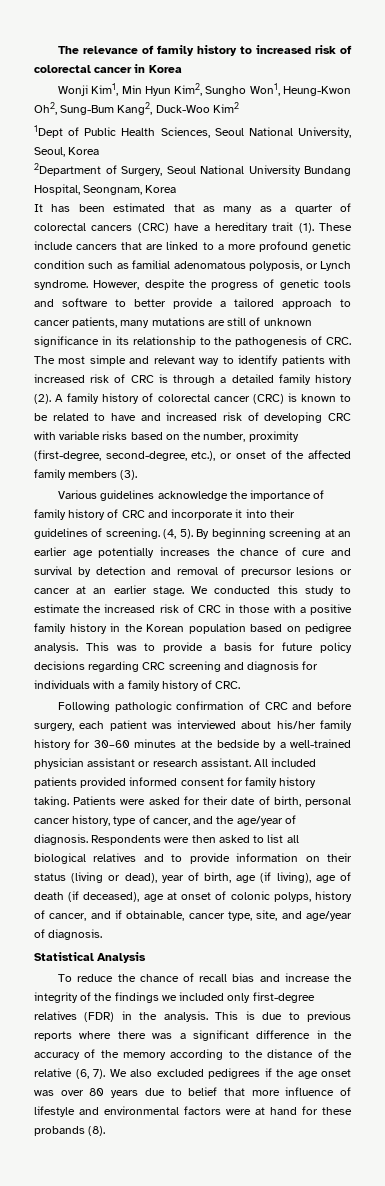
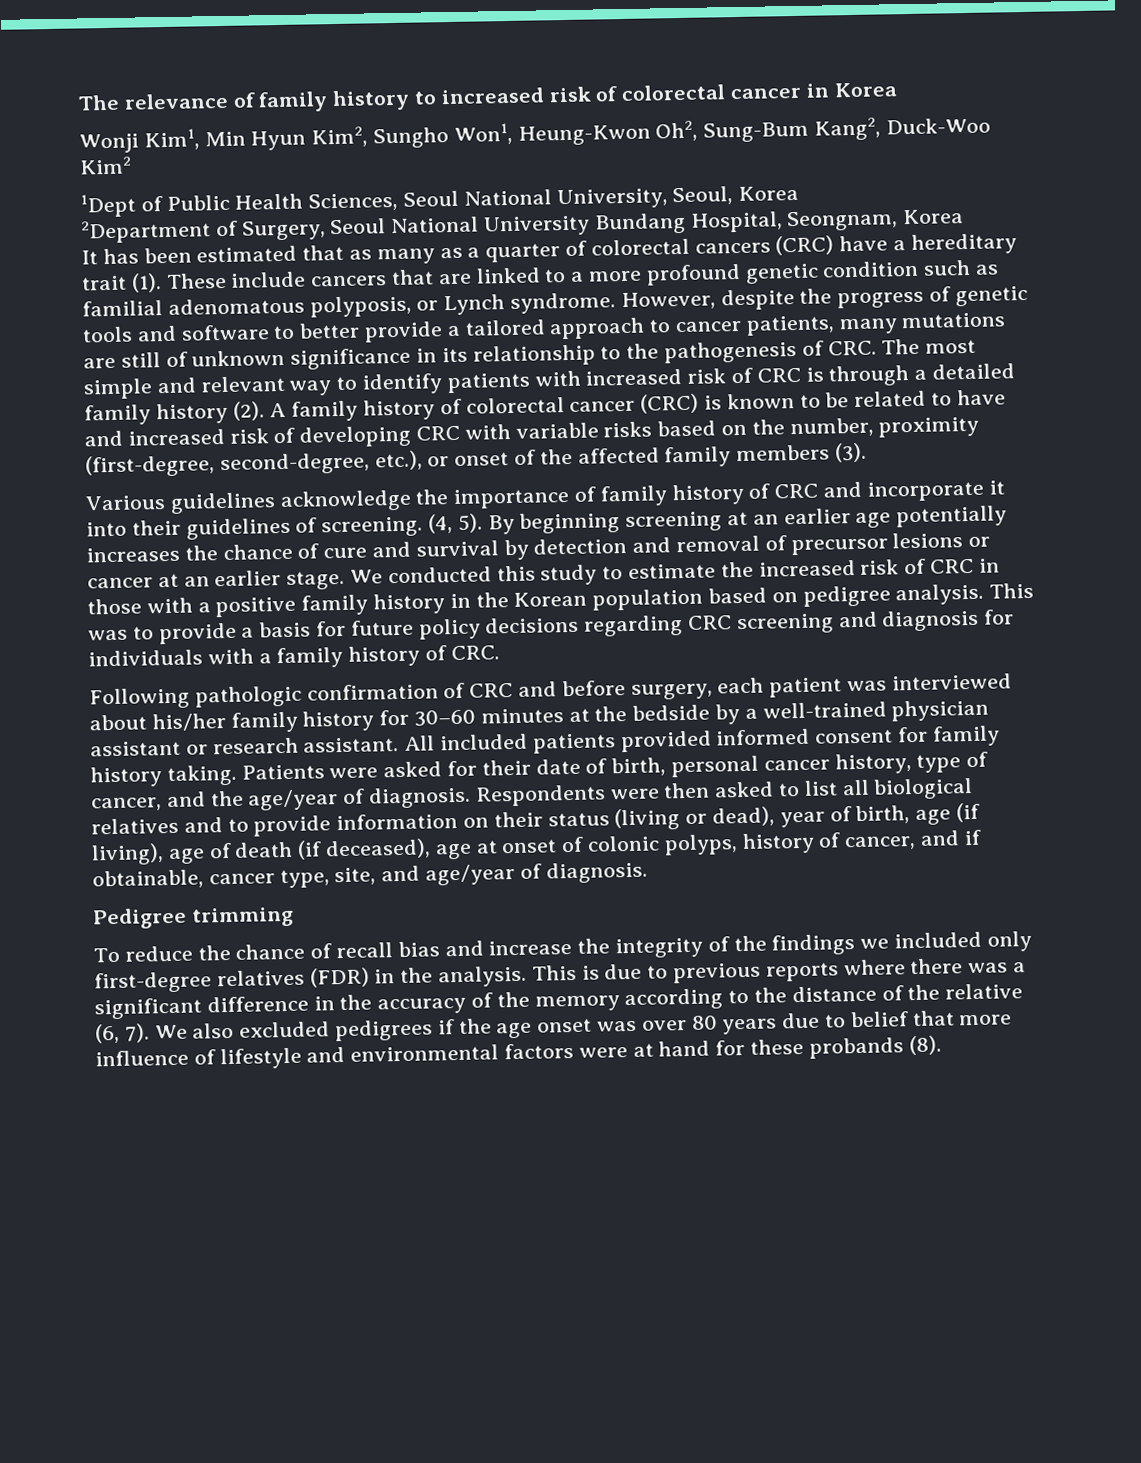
- Statistical Analysis
+ Pedigree trimming

